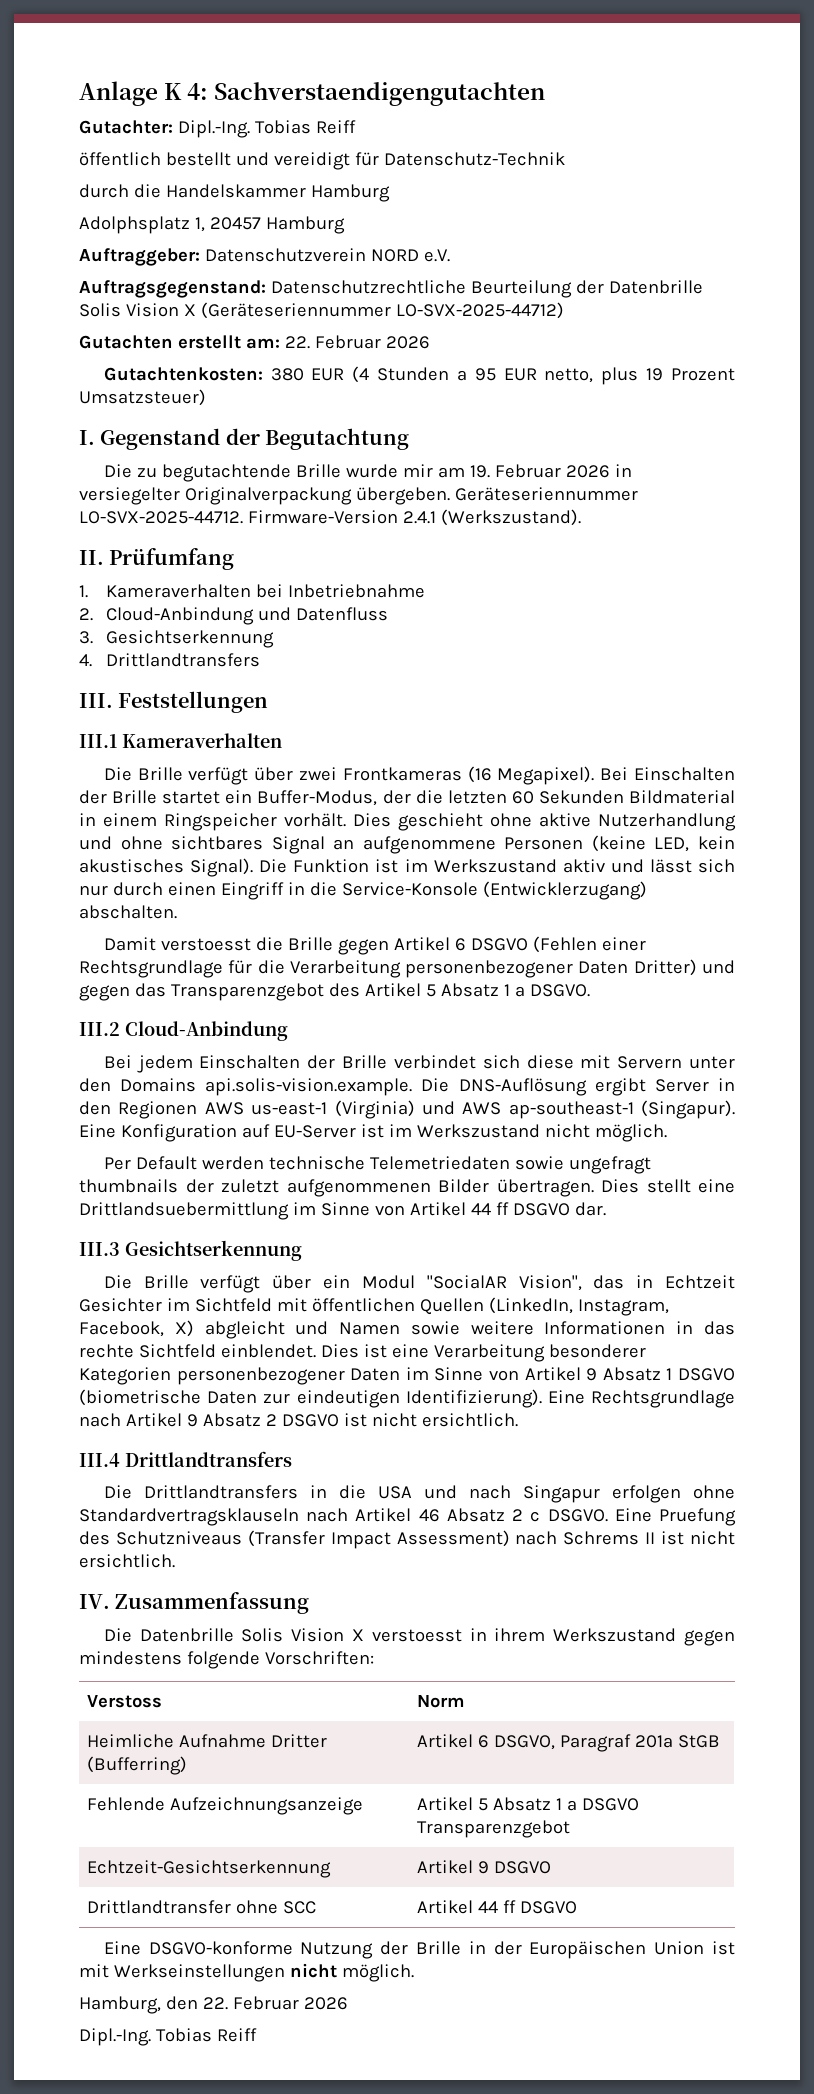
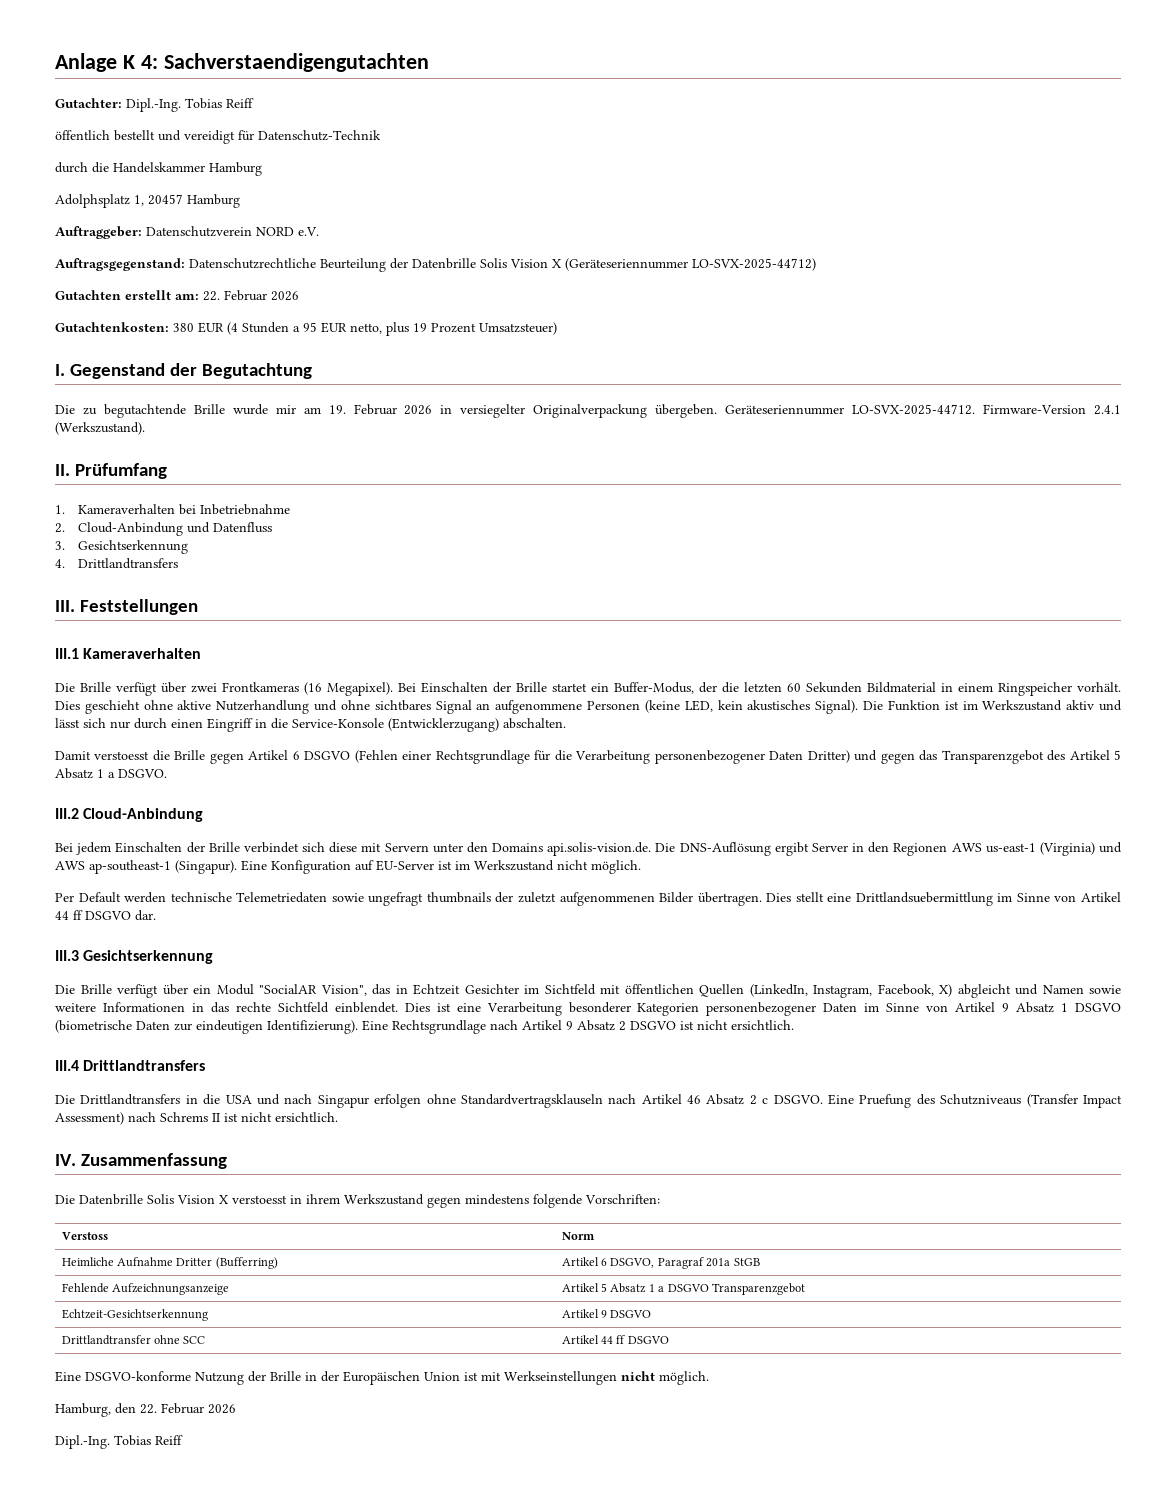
- Bei jedem Einschalten der Brille verbindet sich diese mit Servern unter den Domains api.solis-vision.example. Die DNS-Auflösung ergibt Server in den Regionen AWS us-east-1 (Virginia) und AWS ap-southeast-1 (Singapur).
+ Bei jedem Einschalten der Brille verbindet sich diese mit Servern unter den Domains api.solis-vision.de. Die DNS-Auflösung ergibt Server in den Regionen AWS us-east-1 (Virginia) und AWS ap-southeast-1 (Singapur).

